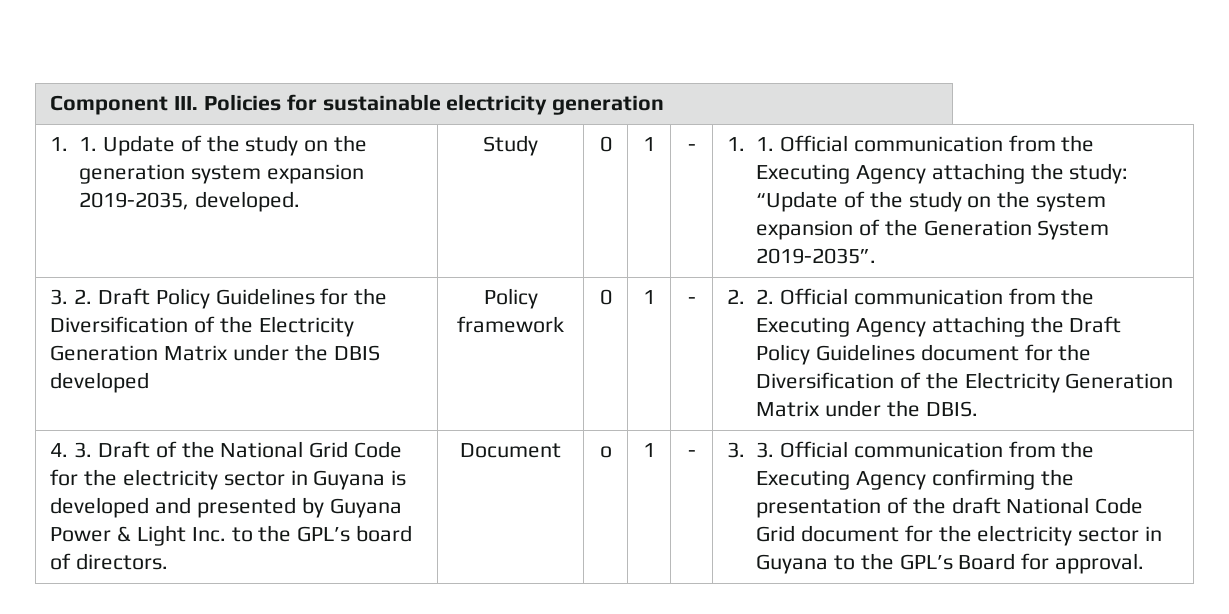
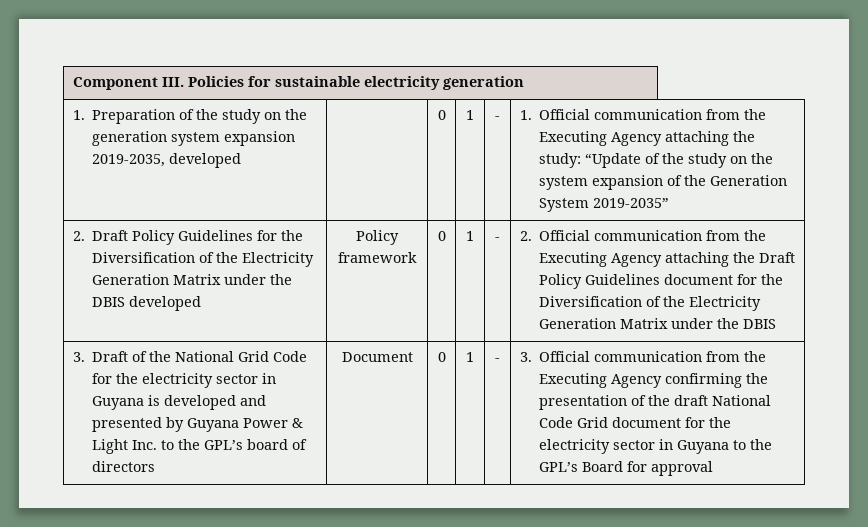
- 1. 1. Update of the study on the generation system expansion 2019-2035, developed. | Study
+ 1. Preparation of the study on the generation system expansion 2019-2035, developed
- 1. 1. Official communication from the Executing Agency attaching the study: “Update of the study on the system expansion of the Generation System 2019-2035”.
- 3. 2. Draft Policy Guidelines for the Diversification of the Electricity Generation Matrix under the DBIS developed
+ 1. Official communication from the Executing Agency attaching the study: “Update of the study on the system expansion of the Generation System 2019-2035”
+ 2. Draft Policy Guidelines for the Diversification of the Electricity Generation Matrix under the DBIS developed
- 2. 2. Official communication from the Executing Agency attaching the Draft Policy Guidelines document for the Diversification of the Electricity Generation Matrix under the DBIS.
- 4. 3. Draft of the National Grid Code for the electricity sector in Guyana is developed and presented by Guyana Power & Light Inc. to the GPL’s board of directors.
+ 2. Official communication from the Executing Agency attaching the Draft Policy Guidelines document for the Diversification of the Electricity Generation Matrix under the DBIS
+ 3. Draft of the National Grid Code for the electricity sector in Guyana is developed and presented by Guyana Power & Light Inc. to the GPL’s board of directors
- Document | o
+ Document | 0
- 3. 3. Official communication from the Executing Agency confirming the presentation of the draft National Code Grid document for the electricity sector in Guyana to the GPL’s Board for approval.
+ 3. Official communication from the Executing Agency confirming the presentation of the draft National Code Grid document for the electricity sector in Guyana to the GPL’s Board for approval

